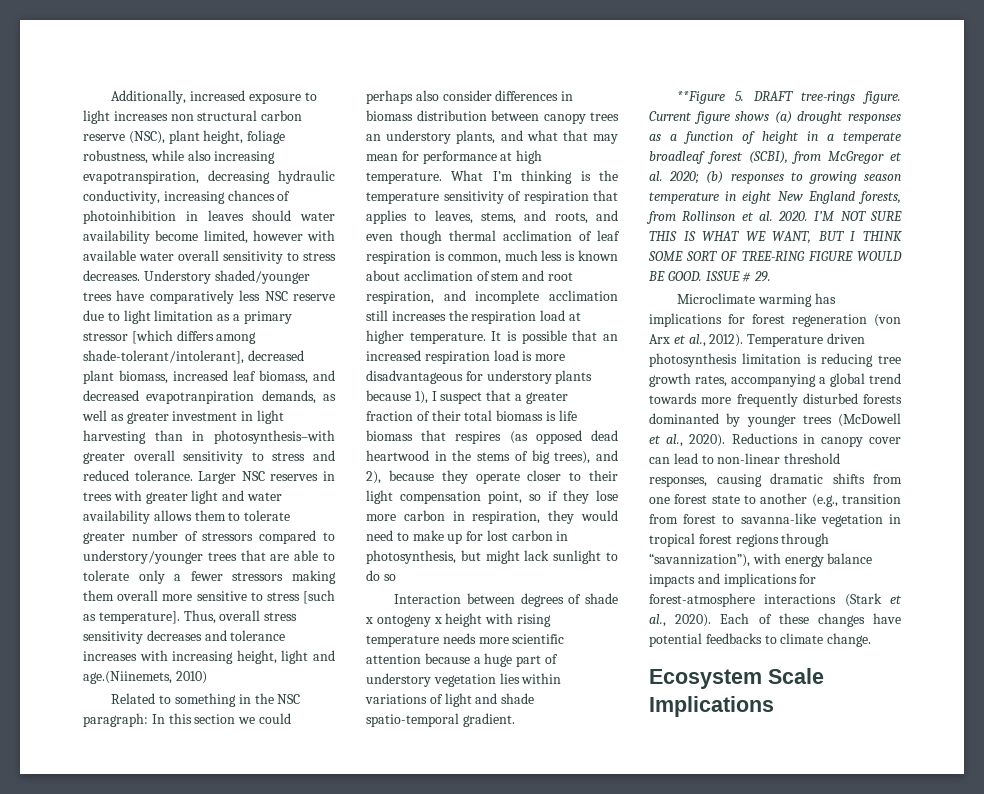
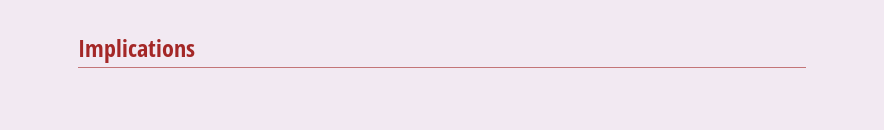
- Additionally, increased exposure to light increases non structural carbon reserve (NSC), plant height, foliage robustness, while also increasing evapotranspiration, decreasing hydraulic conductivity, increasing chances of photoinhibition in leaves should water availability become limited, however with available water overall sensitivity to stress decreases. Understory shaded/younger trees have comparatively less NSC reserve due to light limitation as a primary stressor [which differs among shade-tolerant/intolerant], decreased plant biomass, increased leaf biomass, and decreased evapotranpiration demands, as well as greater investment in light harvesting than in photosynthesis–with greater overall sensitivity to stress and reduced tolerance. Larger NSC reserves in trees with greater light and water availability allows them to tolerate greater number of stressors compared to understory/younger trees that are able to tolerate only a fewer stressors making them overall more sensitive to stress [such as temperature]. Thus, overall stress sensitivity decreases and tolerance increases with increasing height, light and age.(Niinemets, 2010)
- Related to something in the NSC paragraph: In this section we could perhaps also consider differences in biomass distribution between canopy trees an understory plants, and what that may mean for performance at high temperature. What I’m thinking is the temperature sensitivity of respiration that applies to leaves, stems, and roots, and even though thermal acclimation of leaf respiration is common, much less is known about acclimation of stem and root respiration, and incomplete acclimation still increases the respiration load at higher temperature. It is possible that an increased respiration load is more disadvantageous for understory plants because 1), I suspect that a greater fraction of their total biomass is life biomass that respires (as opposed dead heartwood in the stems of big trees), and 2), because they operate closer to their light compensation point, so if they lose more carbon in respiration, they would need to make up for lost carbon in photosynthesis, but might lack sunlight to do so
- Interaction between degrees of shade x ontogeny x height with rising temperature needs more scientific attention because a huge part of understory vegetation lies within variations of light and shade spatio-temporal gradient.
- **Figure 5. DRAFT tree-rings figure. Current figure shows (a) drought responses as a function of height in a temperate broadleaf forest (SCBI), from McGregor et al. 2020; (b) responses to growing season temperature in eight New England forests, from Rollinson et al. 2020. I’M NOT SURE THIS IS WHAT WE WANT, BUT I THINK SOME SORT OF TREE-RING FIGURE WOULD BE GOOD. ISSUE # 29.
- Microclimate warming has implications for forest regeneration (von Arx et al., 2012). Temperature driven photosynthesis limitation is reducing tree growth rates, accompanying a global trend towards more frequently disturbed forests dominanted by younger trees (McDowell et al., 2020). Reductions in canopy cover can lead to non-linear threshold responses, causing dramatic shifts from one forest state to another (e.g., transition from forest to savanna-like vegetation in tropical forest regions through “savannization”), with energy balance impacts and implications for forest-atmosphere interactions (Stark et al., 2020). Each of these changes have potential feedbacks to climate change.
- Ecosystem Scale Implications
+ Implications

